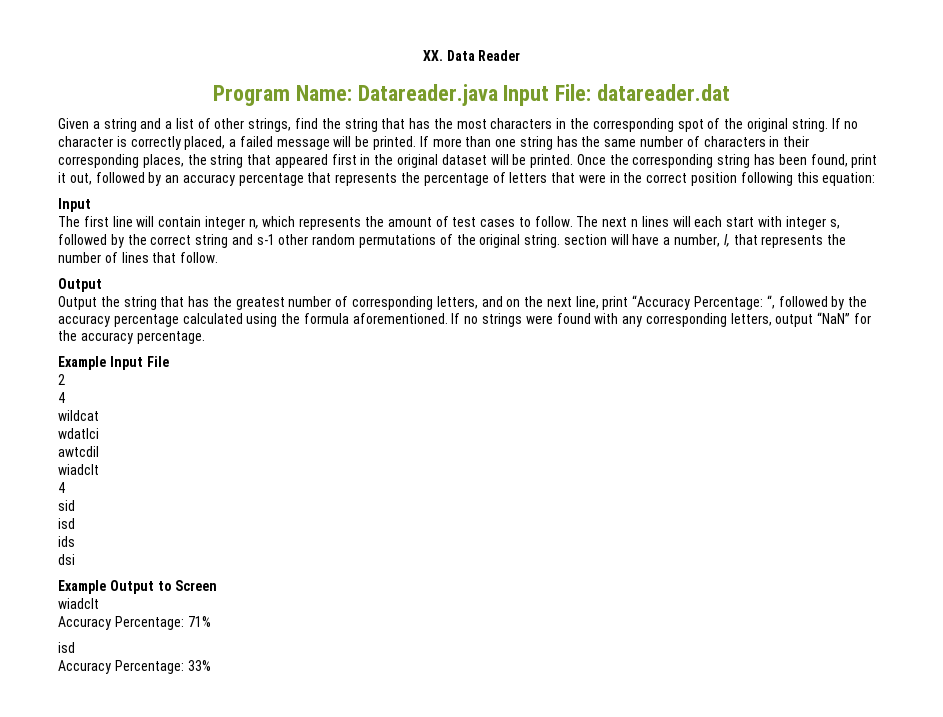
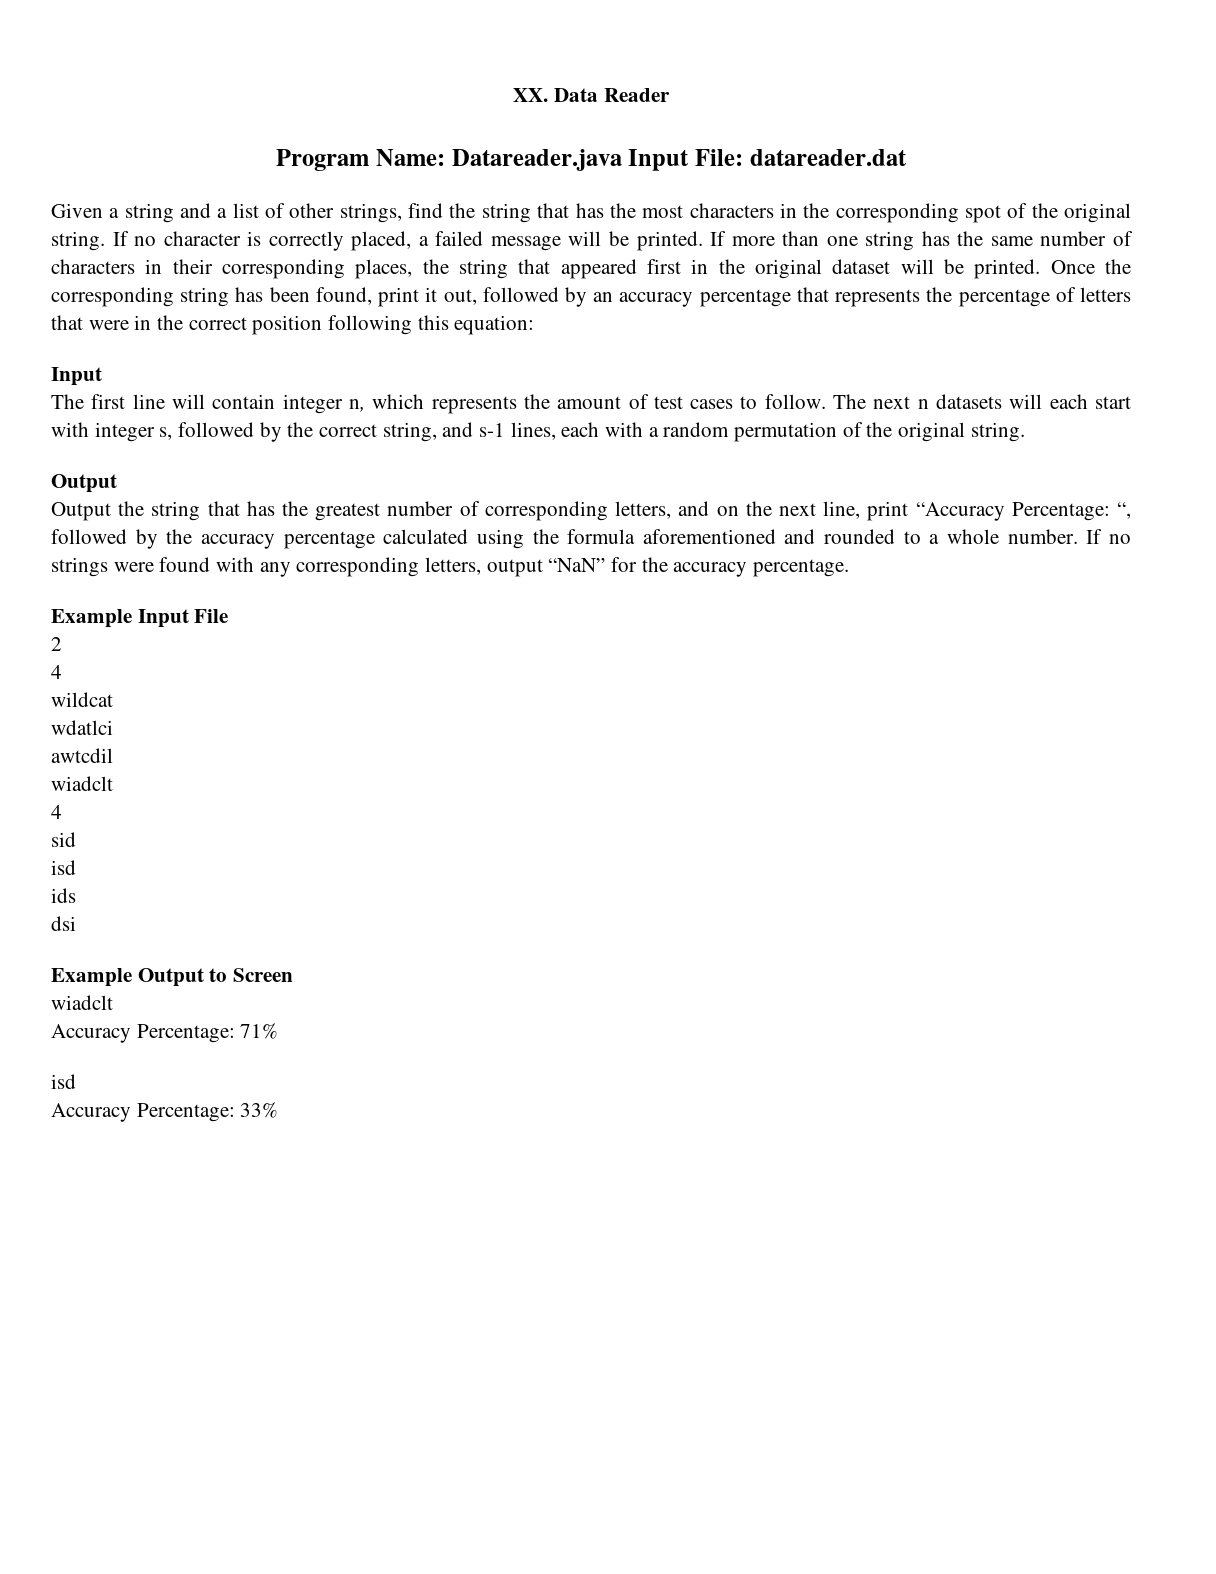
- The next n lines will each start with integer s, followed by the correct string and s-1 other random permutations of the original string. section will have a number, l, that represents the number of lines that follow.
+ The next n datasets will each start with integer s, followed by the correct string, and s-1 lines, each with a random permutation of the original string.
- Output the string that has the greatest number of corresponding letters, and on the next line, print “Accuracy Percentage: “, followed by the accuracy percentage calculated using the formula aforementioned.
+ Output the string that has the greatest number of corresponding letters, and on the next line, print “Accuracy Percentage: “, followed by the accuracy percentage calculated using the formula aforementioned and rounded to a whole number.

